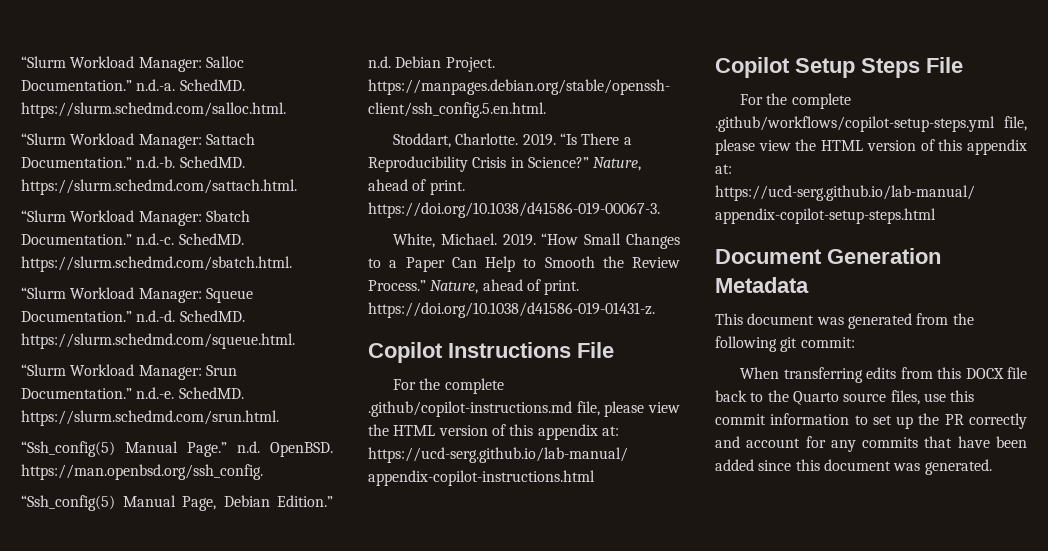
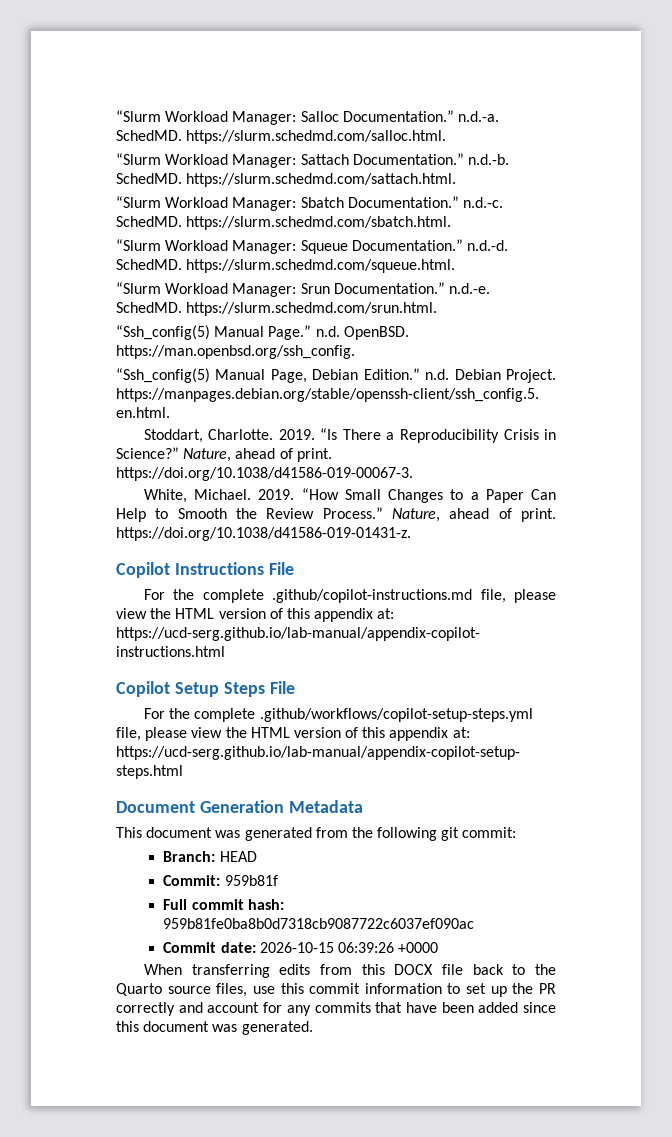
+ Branch: HEAD
+ Commit: 959b81f
+ Full commit hash: 959b81fe0ba8b0d7318cb9087722c6037ef090ac
+ Commit date: 2026-10-15 06:39:26 +0000

